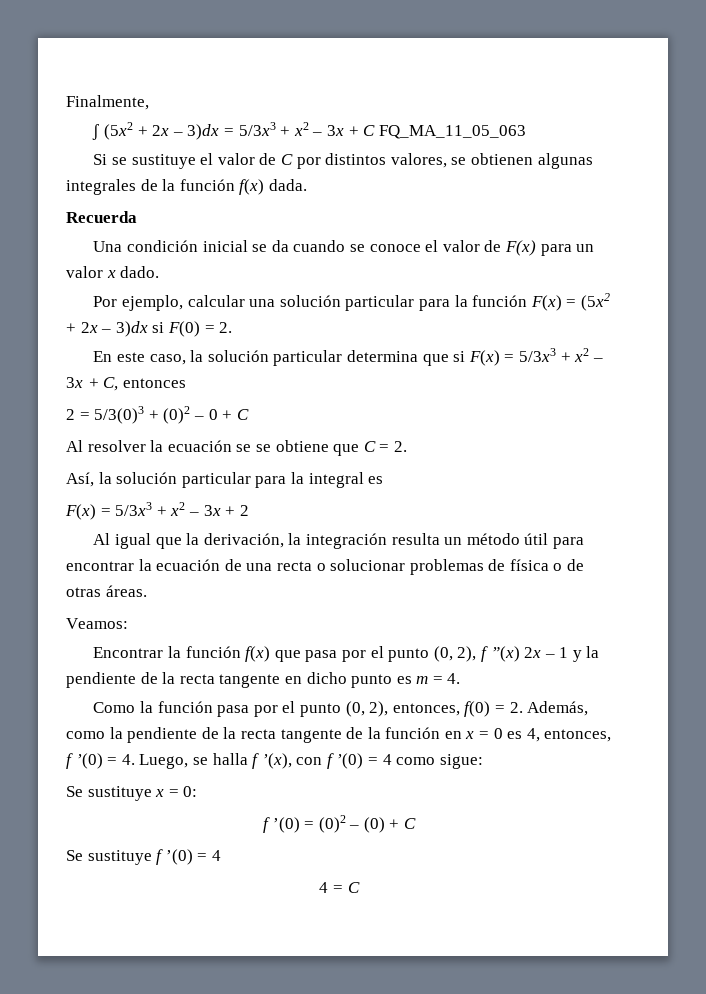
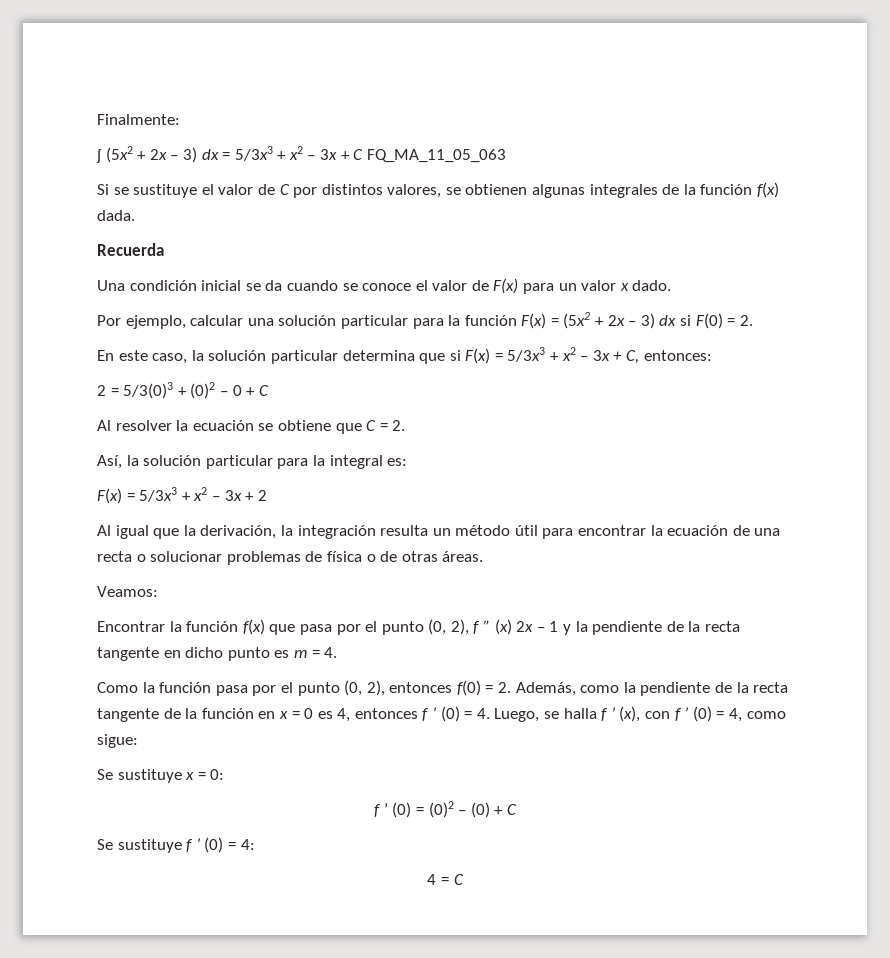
- Finalmente,
+ Finalmente:
- ʃ (5x2 + 2x – 3)dx = 5/3x3 + x2 – 3x + C FQ_MA_11_05_063
+ ʃ (5x2 + 2x – 3) dx = 5/3x3 + x2 – 3x + C FQ_MA_11_05_063
- Por ejemplo, calcular una solución particular para la función F(x) = (5x2 + 2x – 3)dx si F(0) = 2.
+ Por ejemplo, calcular una solución particular para la función F(x) = (5x2 + 2x – 3) dx si F(0) = 2.
- En este caso, la solución particular determina que si F(x) = 5/3x3 + x2 – 3x + C, entonces
+ En este caso, la solución particular determina que si F(x) = 5/3x3 + x2 – 3x + C, entonces:
- Al resolver la ecuación se se obtiene que C = 2.
+ Al resolver la ecuación se obtiene que C = 2.
- Así, la solución particular para la integral es
+ Así, la solución particular para la integral es:
- Encontrar la función f(x) que pasa por el punto (0, 2), f ”(x) 2x – 1 y la pendiente de la recta tangente en dicho punto es m = 4.
+ Encontrar la función f(x) que pasa por el punto (0, 2), f ” (x) 2x – 1 y la pendiente de la recta tangente en dicho punto es m = 4.
- Como la función pasa por el punto (0, 2), entonces, f(0) = 2. Además, como la pendiente de la recta tangente de la función en x = 0 es 4, entonces, f ’(0) = 4. Luego, se halla f ’(x), con f ’(0) = 4 como sigue:
+ Como la función pasa por el punto (0, 2), entonces f(0) = 2. Además, como la pendiente de la recta tangente de la función en x = 0 es 4, entonces f ’ (0) = 4. Luego, se halla f ’ (x), con f ’ (0) = 4, como sigue:
- f ’(0) = (0)2 – (0) + C
+ f ’ (0) = (0)2 – (0) + C
- Se sustituye f ’(0) = 4
+ Se sustituye f ’ (0) = 4:

